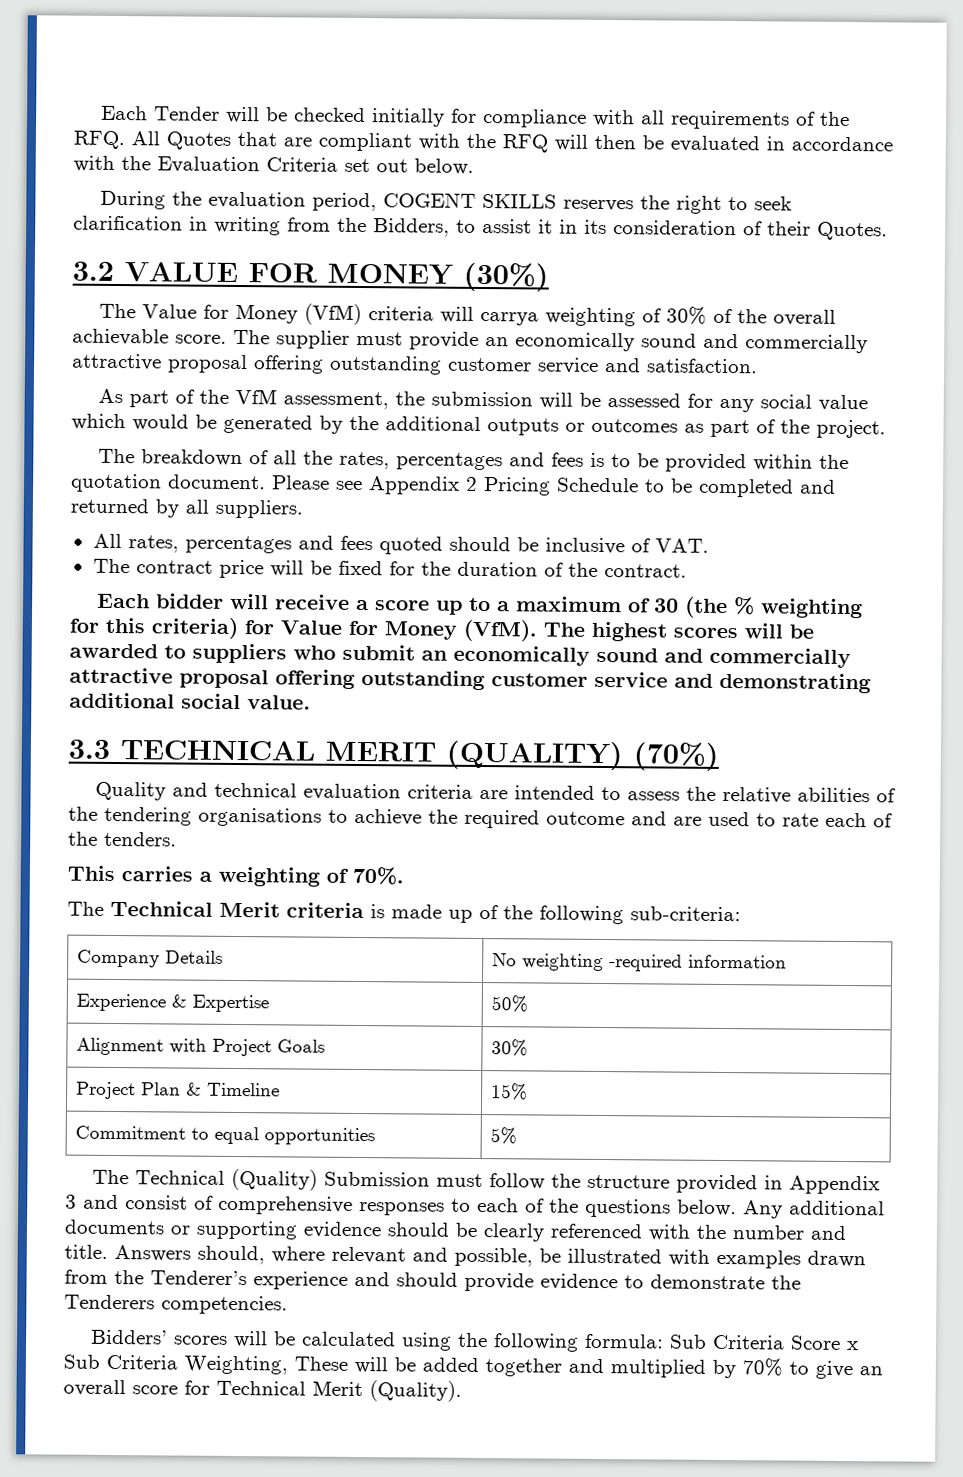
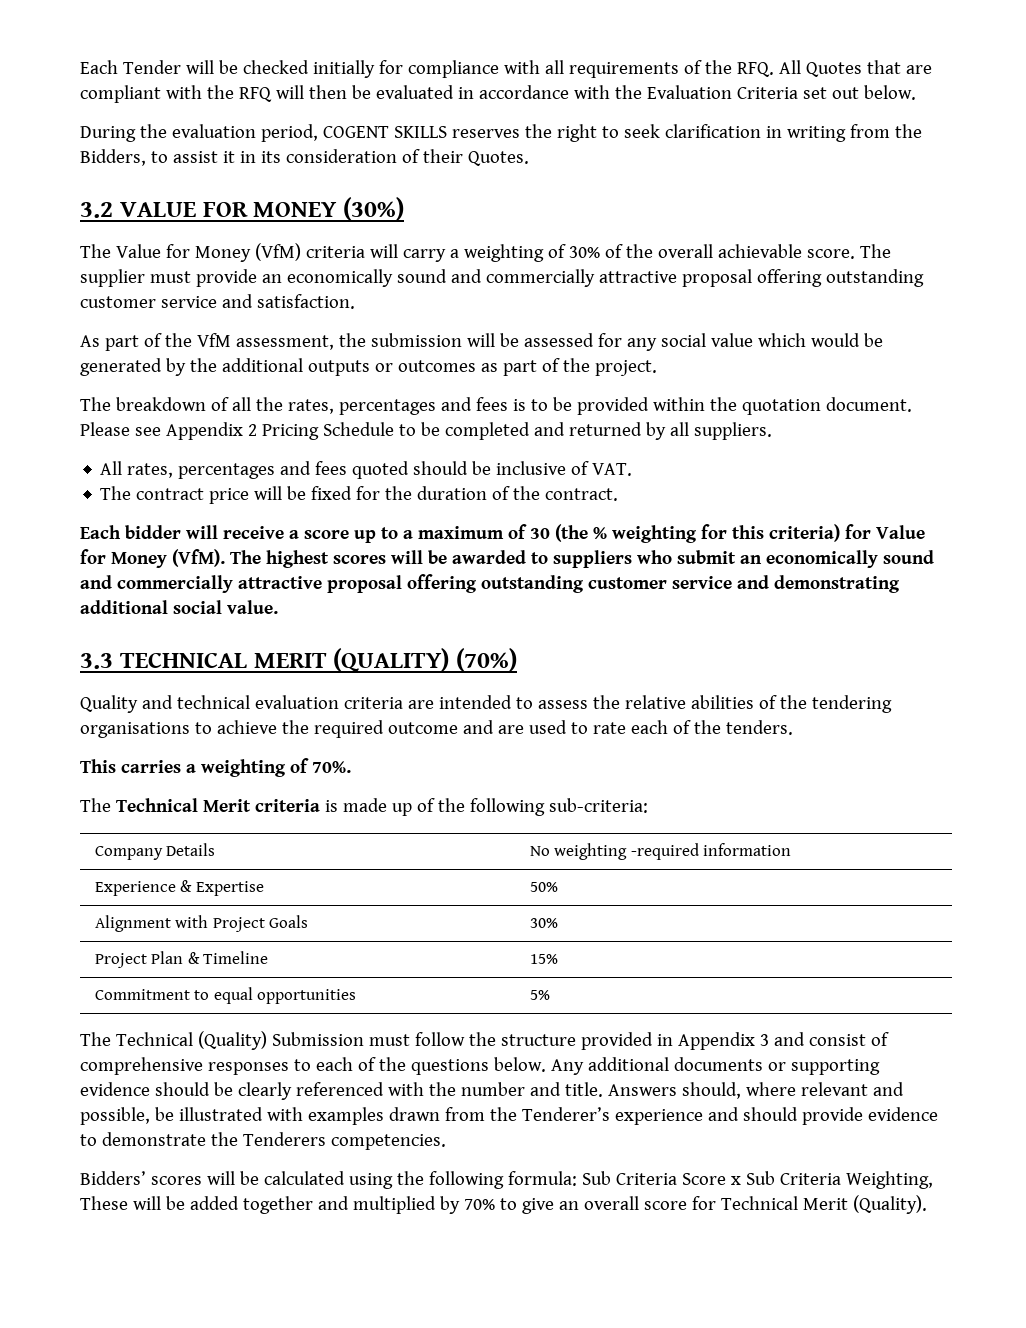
- The Value for Money (VfM) criteria will carrya weighting of 30% of the overall achievable score.
+ The Value for Money (VfM) criteria will carry a weighting of 30% of the overall achievable score.

